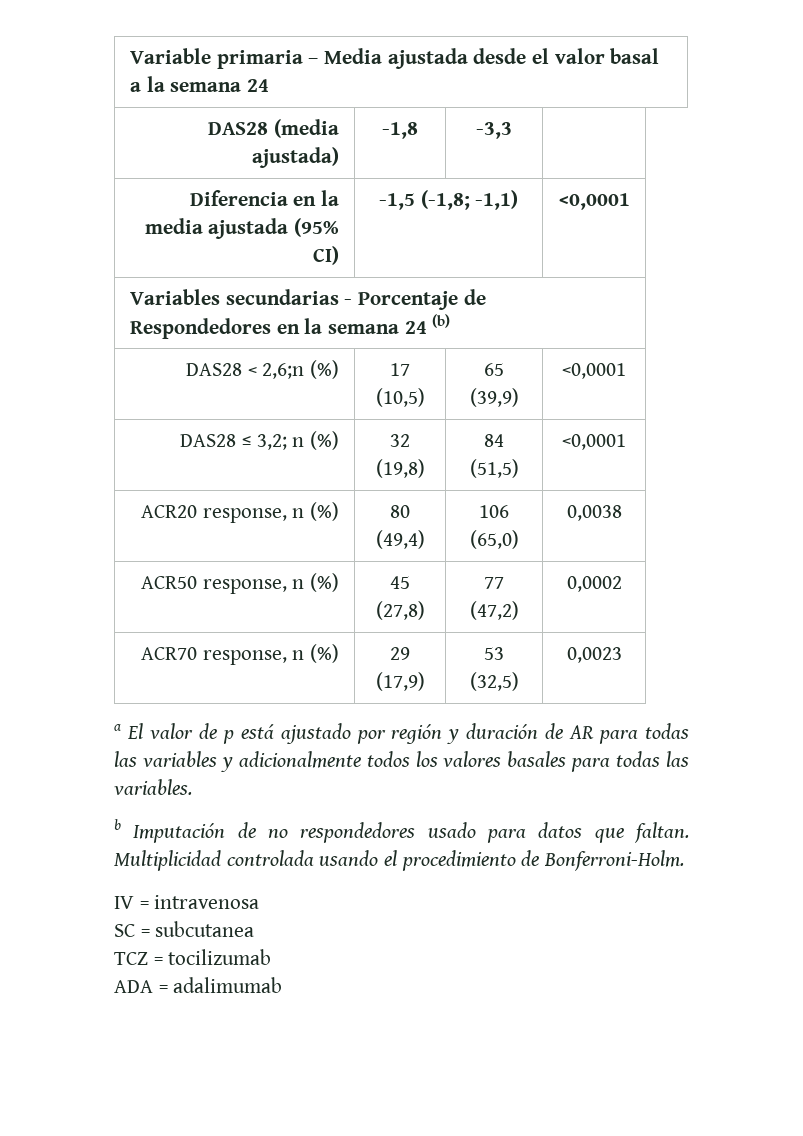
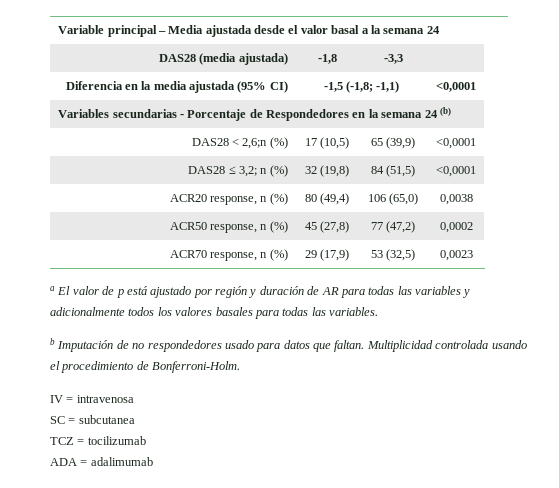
- Variable primaria – Media ajustada desde el valor basal a la semana 24
+ Variable principal – Media ajustada desde el valor basal a la semana 24

